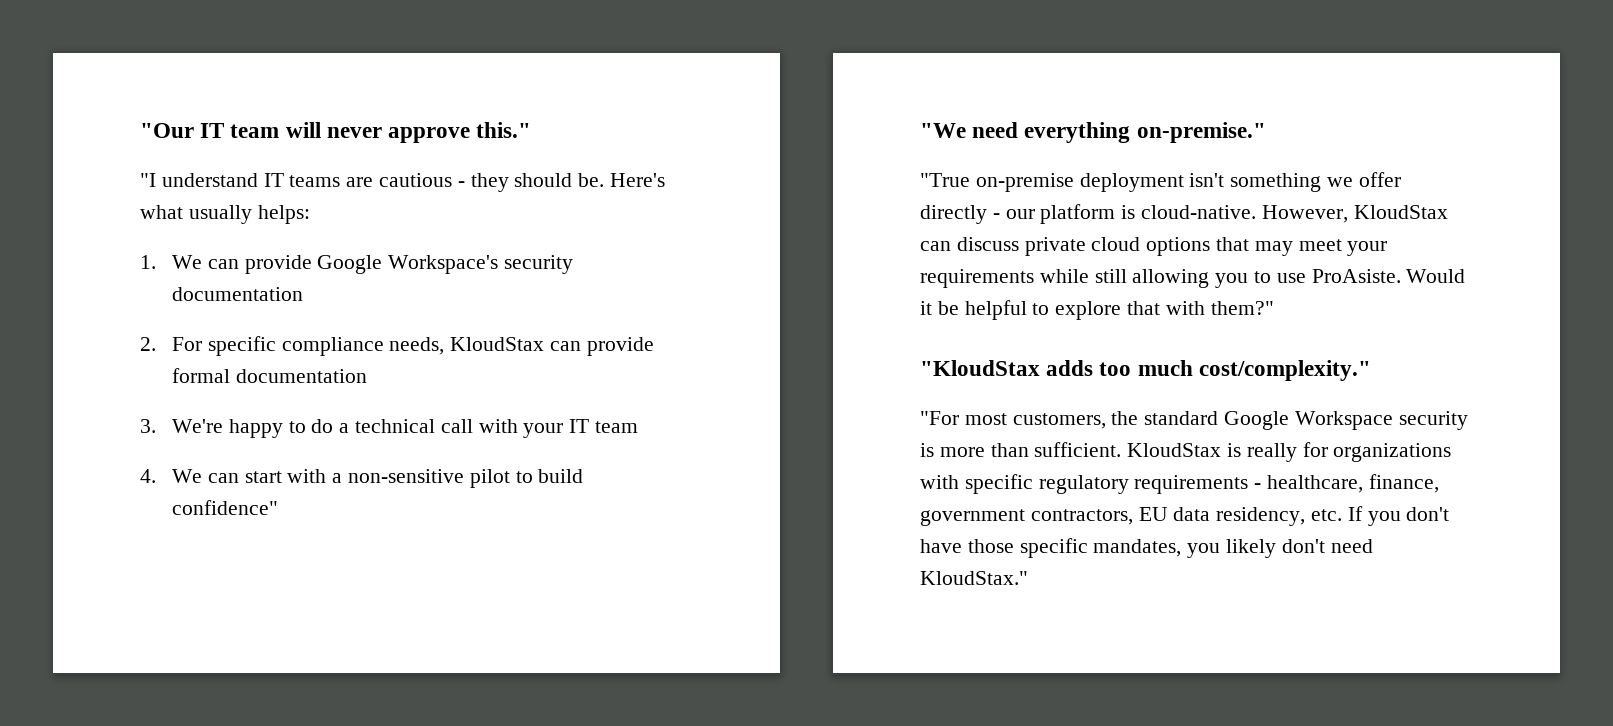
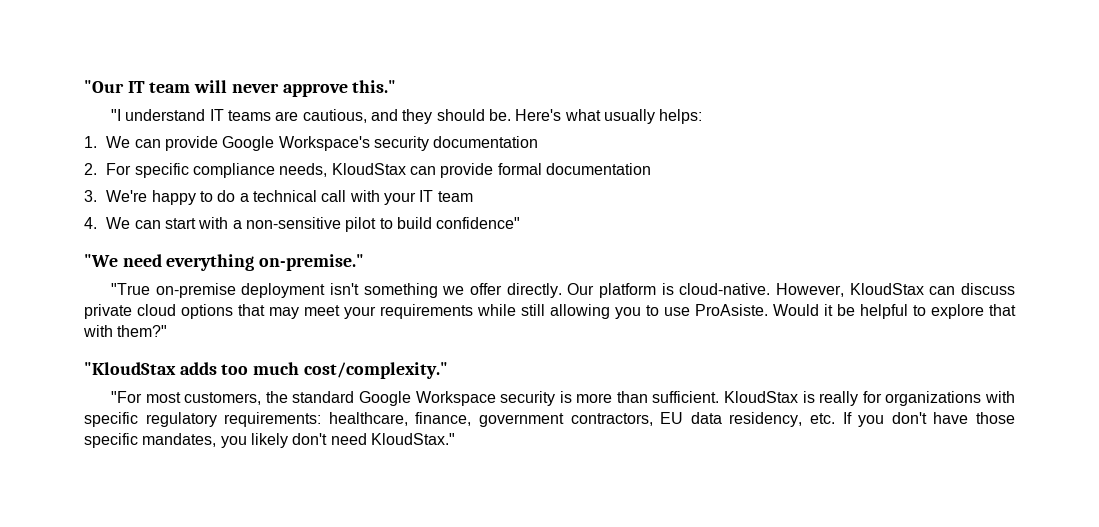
- "I understand IT teams are cautious - they should be.
+ "I understand IT teams are cautious, and they should be.
- "True on-premise deployment isn't something we offer directly - our platform is cloud-native.
+ "True on-premise deployment isn't something we offer directly. Our platform is cloud-native.
- KloudStax is really for organizations with specific regulatory requirements - healthcare, finance, government contractors, EU data residency, etc. If you don't have those specific mandates, you likely don't need KloudStax."
+ KloudStax is really for organizations with specific regulatory requirements: healthcare, finance, government contractors, EU data residency, etc. If you don't have those specific mandates, you likely don't need KloudStax."

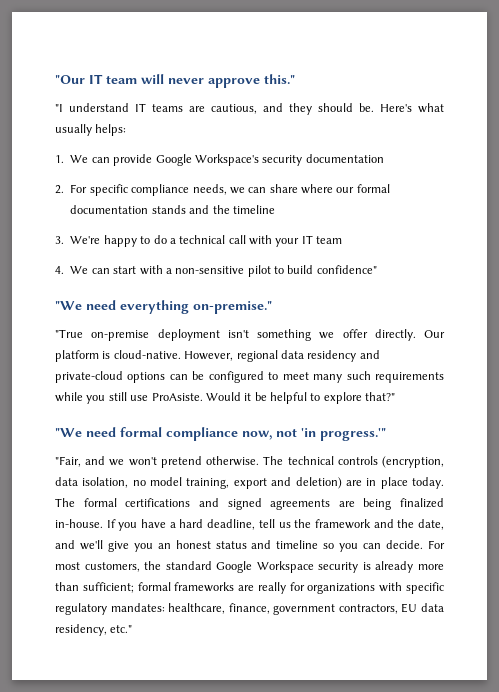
- 2. For specific compliance needs, KloudStax can provide formal documentation
+ 2. For specific compliance needs, we can share where our formal documentation stands and the timeline
- However, KloudStax can discuss private cloud options that may meet your requirements while still allowing you to use ProAsiste.
+ However, regional data residency and private-cloud options can be configured to meet many such requirements while you still use ProAsiste.
- Would it be helpful to explore that with them?"
- "KloudStax adds too much cost/complexity."
- "For most customers, the standard Google Workspace security is more than sufficient. KloudStax is really for organizations with specific regulatory requirements: healthcare, finance, government contractors, EU data residency, etc. If you don't have those specific mandates, you likely don't need KloudStax."
+ Would it be helpful to explore that?"
+ "We need formal compliance now, not 'in progress.'"
+ "Fair, and we won't pretend otherwise. The technical controls (encryption, data isolation, no model training, export and deletion) are in place today. The formal certifications and signed agreements are being finalized in-house. If you have a hard deadline, tell us the framework and the date, and we'll give you an honest status and timeline so you can decide. For most customers, the standard Google Workspace security is already more than sufficient; formal frameworks are really for organizations with specific regulatory mandates: healthcare, finance, government contractors, EU data residency, etc."

